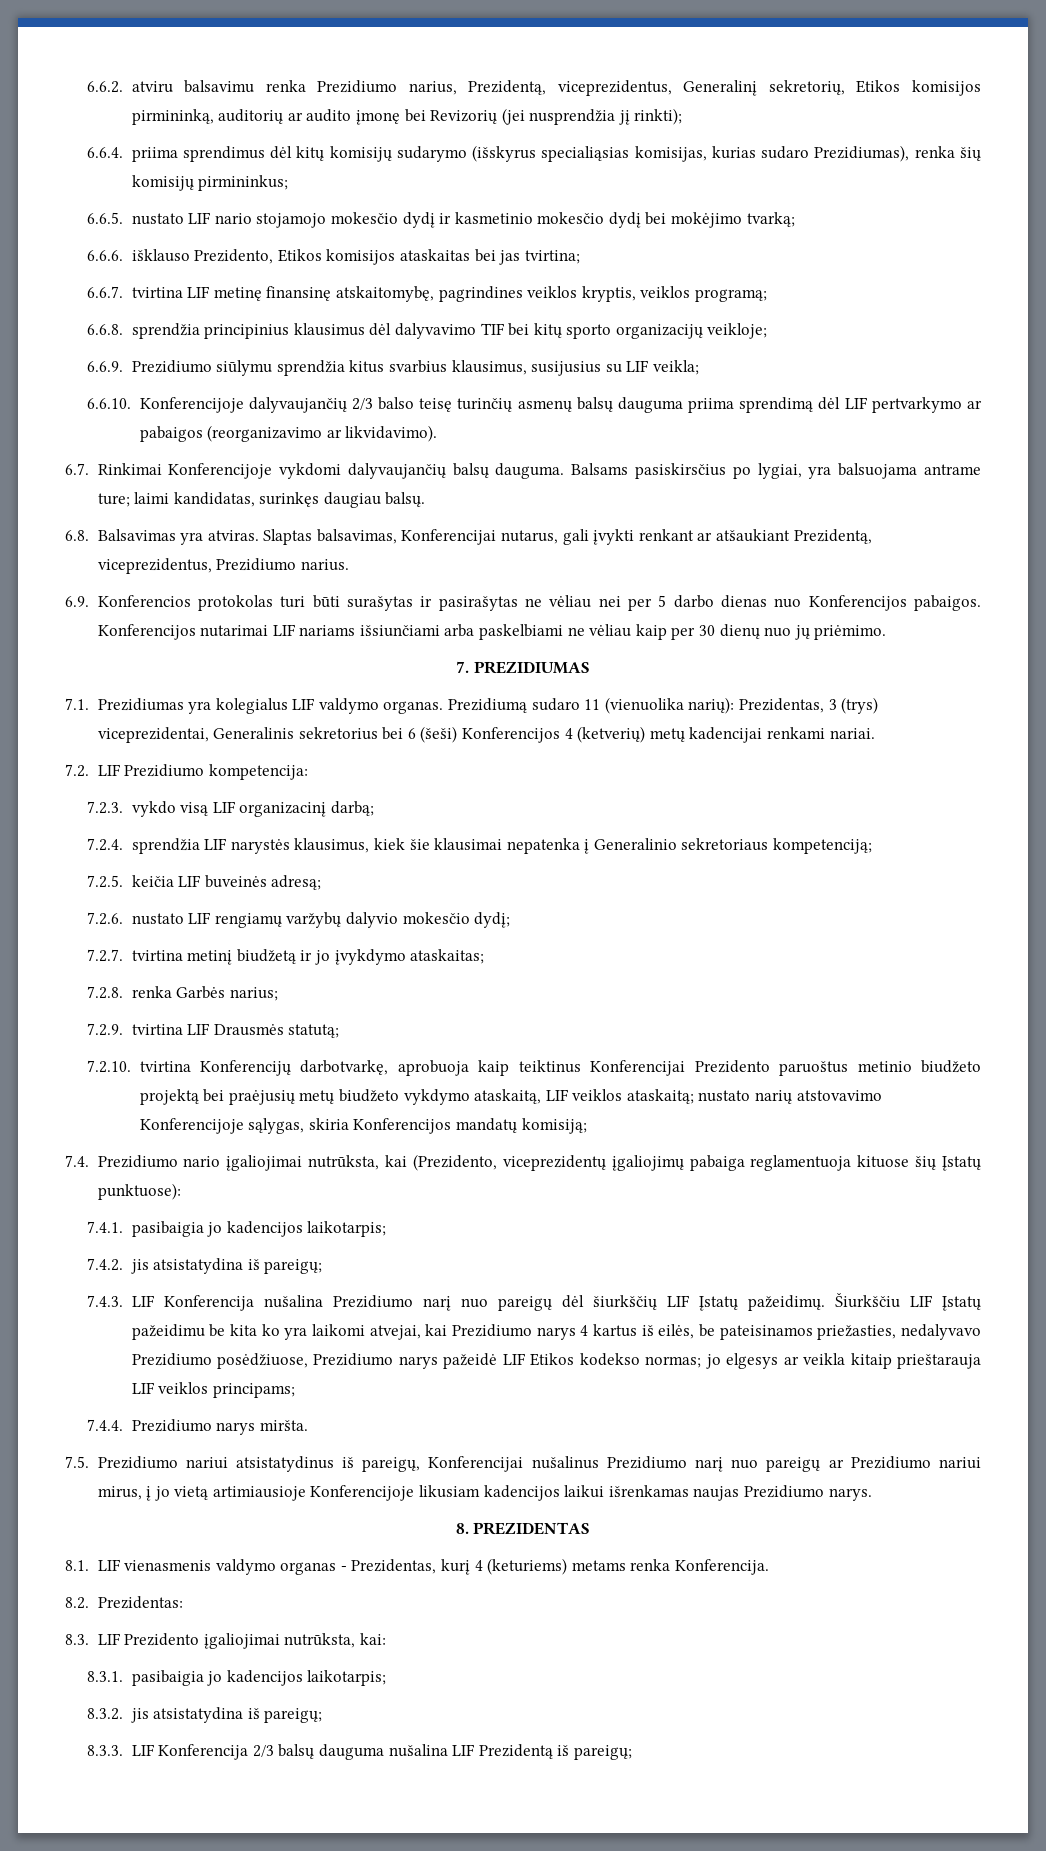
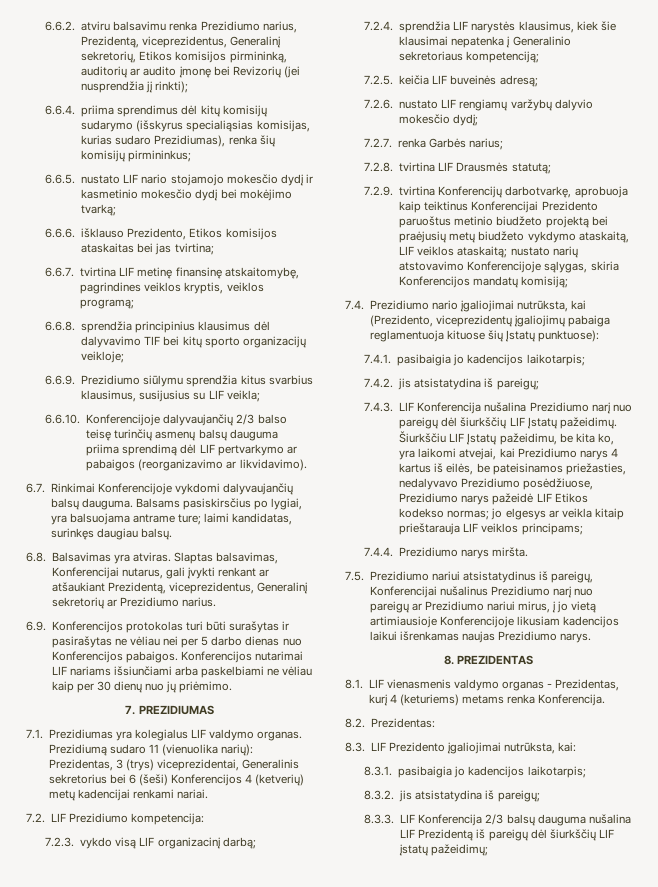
- Slaptas balsavimas, Konferencijai nutarus, gali įvykti renkant ar atšaukiant Prezidentą, viceprezidentus, Prezidiumo narius.
+ Slaptas balsavimas, Konferencijai nutarus, gali įvykti renkant ar atšaukiant Prezidentą, viceprezidentus, Generalinį sekretorių ar Prezidiumo narius.
- 6.9. Konferencios protokolas turi būti surašytas ir pasirašytas ne vėliau nei per 5 darbo dienas nuo Konferencijos pabaigos.
+ 6.9. Konferencijos protokolas turi būti surašytas ir pasirašytas ne vėliau nei per 5 darbo dienas nuo Konferencijos pabaigos.
- 7.2.7. tvirtina metinį biudžetą ir jo įvykdymo ataskaitas;
- 7.2.8. renka Garbės narius;
+ 7.2.7. renka Garbės narius;
- 7.2.9. tvirtina LIF Drausmės statutą;
+ 7.2.8. tvirtina LIF Drausmės statutą;
- 7.2.10. tvirtina Konferencijų darbotvarkę, aprobuoja kaip teiktinus Konferencijai Prezidento paruoštus metinio biudžeto projektą bei praėjusių metų biudžeto vykdymo ataskaitą, LIF veiklos ataskaitą; nustato narių atstovavimo Konferencijoje sąlygas, skiria Konferencijos mandatų komisiją;
+ 7.2.9. tvirtina Konferencijų darbotvarkę, aprobuoja kaip teiktinus Konferencijai Prezidento paruoštus metinio biudžeto projektą bei praėjusių metų biudžeto vykdymo ataskaitą, LIF veiklos ataskaitą; nustato narių atstovavimo Konferencijoje sąlygas, skiria Konferencijos mandatų komisiją;
- Šiurkščiu LIF Įstatų pažeidimu be kita ko yra laikomi atvejai, kai Prezidiumo narys 4 kartus iš eilės, be pateisinamos priežasties, nedalyvavo Prezidiumo posėdžiuose, Prezidiumo narys pažeidė LIF Etikos kodekso normas; jo elgesys ar veikla kitaip prieštarauja LIF veiklos principams;
+ Šiurkščiu LIF Įstatų pažeidimu, be kita ko, yra laikomi atvejai, kai Prezidiumo narys 4 kartus iš eilės, be pateisinamos priežasties, nedalyvavo Prezidiumo posėdžiuose, Prezidiumo narys pažeidė LIF Etikos kodekso normas; jo elgesys ar veikla kitaip prieštarauja LIF veiklos principams;
- 8.3.3. LIF Konferencija 2/3 balsų dauguma nušalina LIF Prezidentą iš pareigų;
+ 8.3.3. LIF Konferencija 2/3 balsų dauguma nušalina LIF Prezidentą iš pareigų dėl šiurkščių LIF įstatų pažeidimų;

